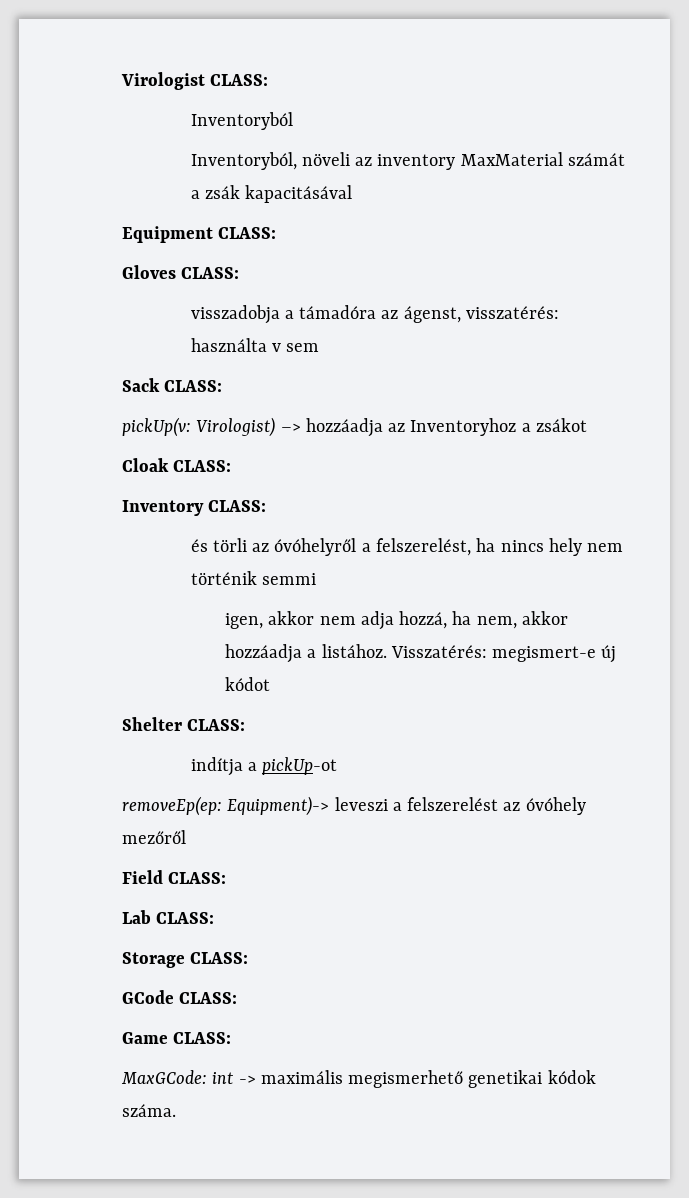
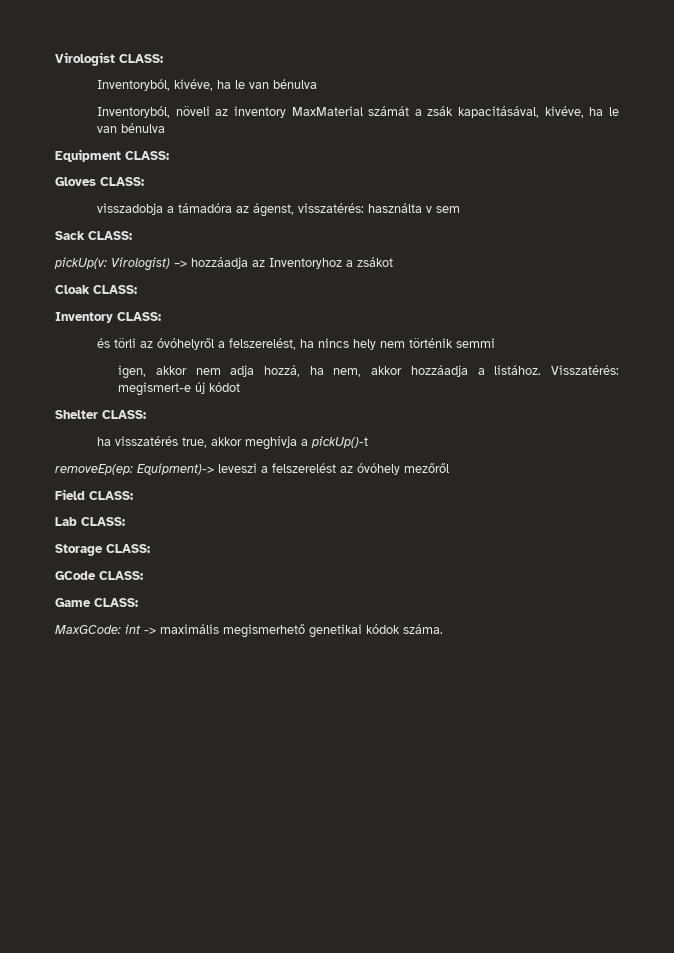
- Inventoryból
+ Inventoryból, kivéve, ha le van bénulva
- Inventoryból, növeli az inventory MaxMaterial számát a zsák kapacitásával
+ Inventoryból, növeli az inventory MaxMaterial számát a zsák kapacitásával, kivéve, ha le van bénulva
- indítja a pickUp-ot
+ ha visszatérés true, akkor meghívja a pickUp()-t

